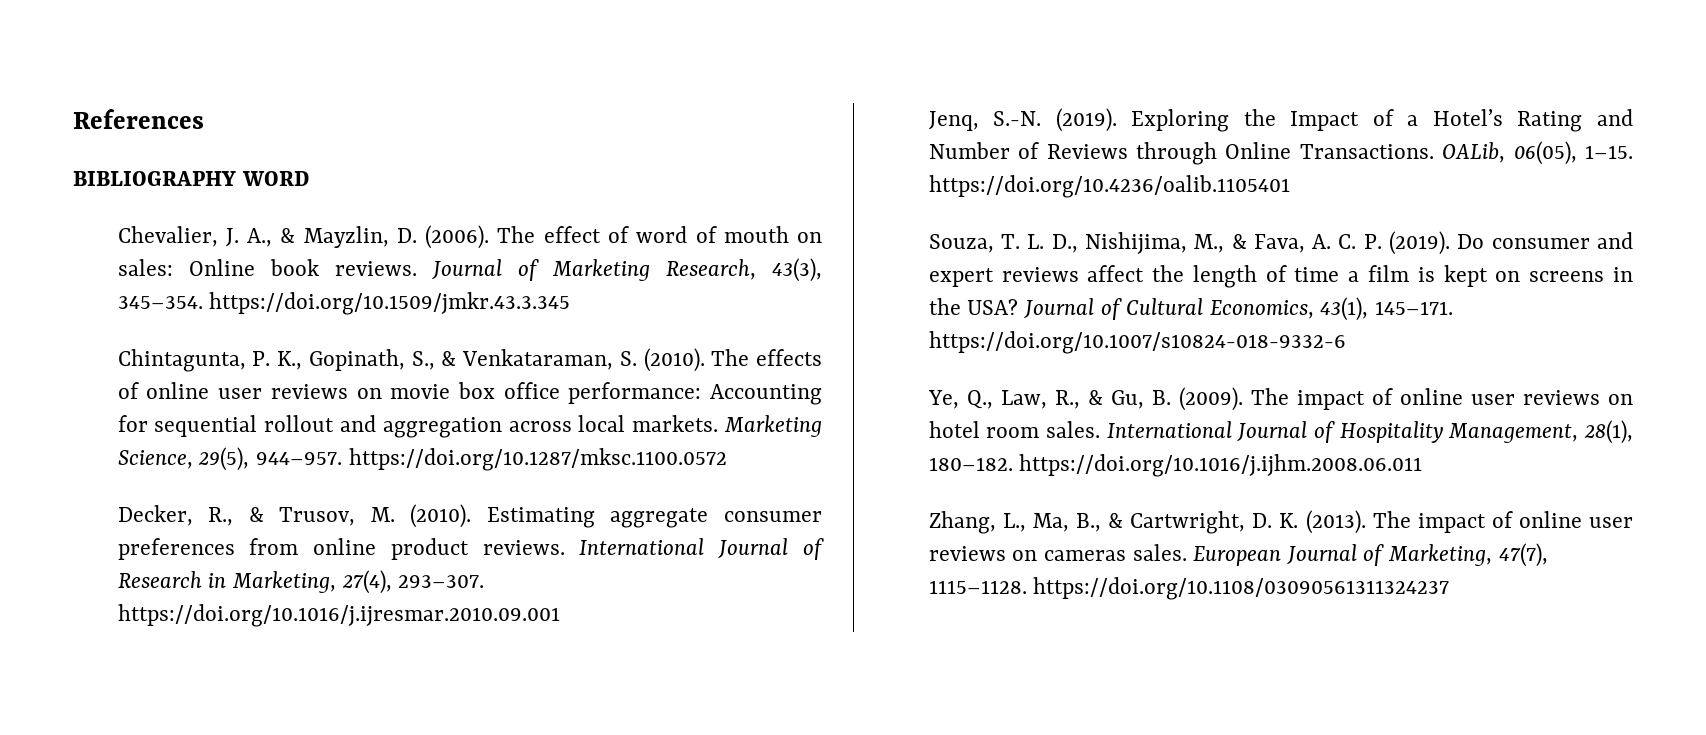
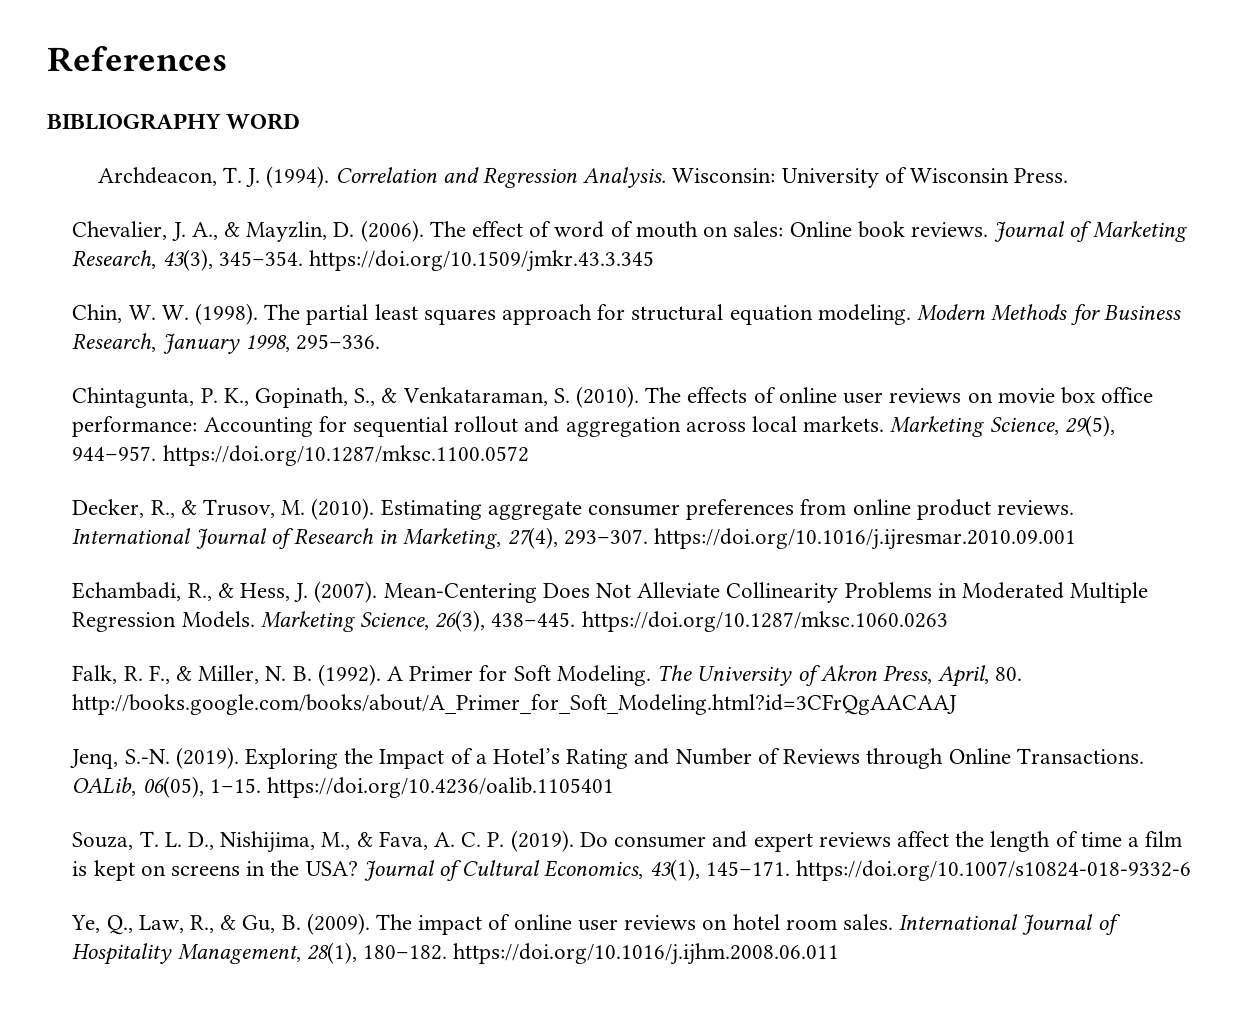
+ Archdeacon, T. J. (1994). Correlation and Regression Analysis. Wisconsin: University of Wisconsin Press.
+ Chin, W. W. (1998). The partial least squares approach for structural equation modeling. Modern Methods for Business Research, January 1998, 295–336.
+ Echambadi, R., & Hess, J. (2007). Mean-Centering Does Not Alleviate Collinearity Problems in Moderated Multiple Regression Models. Marketing Science, 26(3), 438–445. https://doi.org/10.1287/mksc.1060.0263
+ Falk, R. F., & Miller, N. B. (1992). A Primer for Soft Modeling. The University of Akron Press, April, 80. http://books.google.com/books/about/A_Primer_for_Soft_Modeling.html?id=3CFrQgAACAAJ
- Zhang, L., Ma, B., & Cartwright, D. K. (2013). The impact of online user reviews on cameras sales. European Journal of Marketing, 47(7), 1115–1128. https://doi.org/10.1108/03090561311324237

